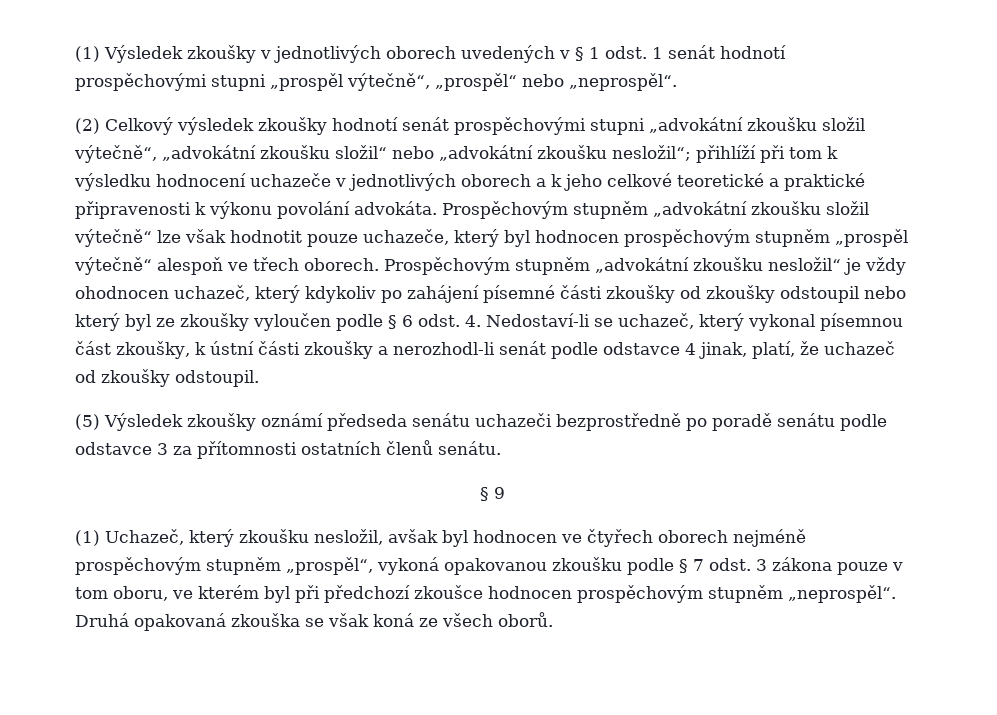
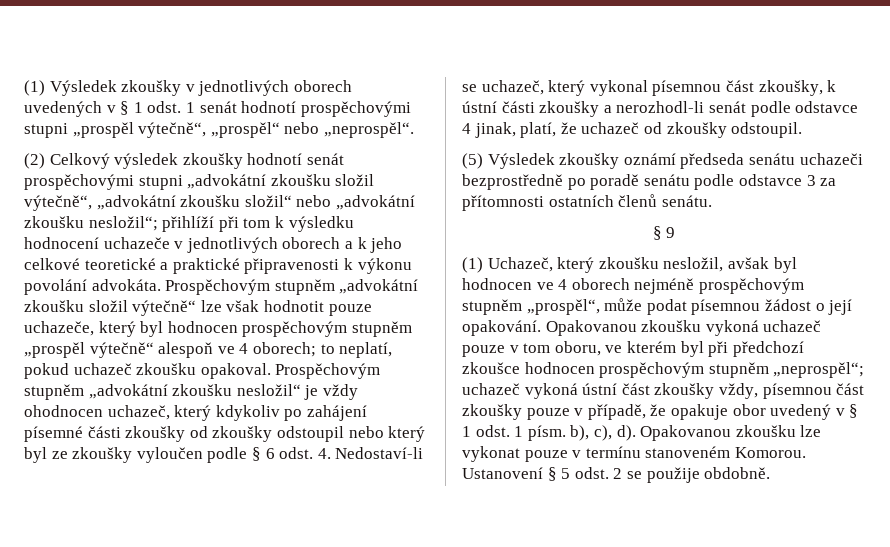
- Prospěchovým stupněm „advokátní zkoušku složil výtečně“ lze však hodnotit pouze uchazeče, který byl hodnocen prospěchovým stupněm „prospěl výtečně“ alespoň ve třech oborech.
+ Prospěchovým stupněm „advokátní zkoušku složil výtečně“ lze však hodnotit pouze uchazeče, který byl hodnocen prospěchovým stupněm „prospěl výtečně“ alespoň ve 4 oborech; to neplatí, pokud uchazeč zkoušku opakoval.
- (1) Uchazeč, který zkoušku nesložil, avšak byl hodnocen ve čtyřech oborech nejméně prospěchovým stupněm „prospěl“, vykoná opakovanou zkoušku podle § 7 odst. 3 zákona pouze v tom oboru, ve kterém byl při předchozí zkoušce hodnocen prospěchovým stupněm „neprospěl“. Druhá opakovaná zkouška se však koná ze všech oborů.
+ (1) Uchazeč, který zkoušku nesložil, avšak byl hodnocen ve 4 oborech nejméně prospěchovým stupněm „prospěl“, může podat písemnou žádost o její opakování. Opakovanou zkoušku vykoná uchazeč pouze v tom oboru, ve kterém byl při předchozí zkoušce hodnocen prospěchovým stupněm „neprospěl“; uchazeč vykoná ústní část zkoušky vždy, písemnou část zkoušky pouze v případě, že opakuje obor uvedený v § 1 odst. 1 písm. b), c), d). Opakovanou zkoušku lze vykonat pouze v termínu stanoveném Komorou. Ustanovení § 5 odst. 2 se použije obdobně.

